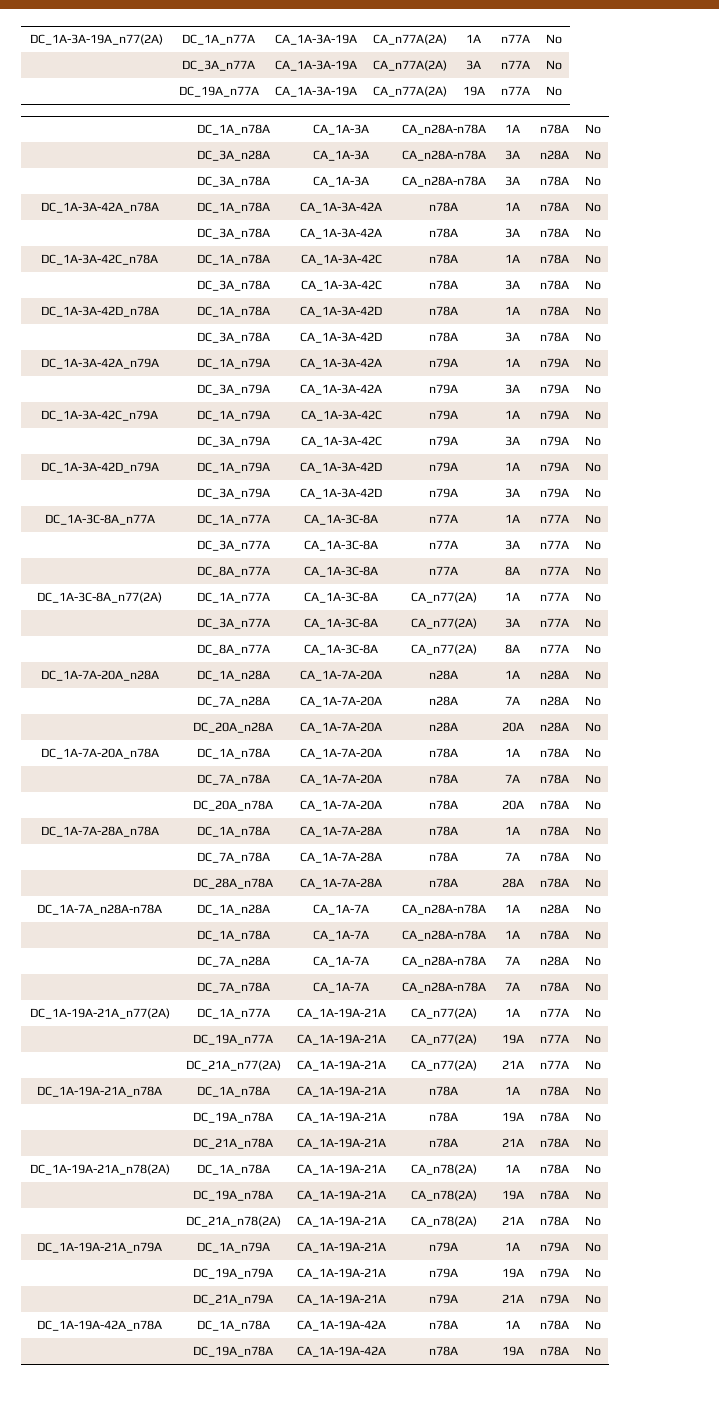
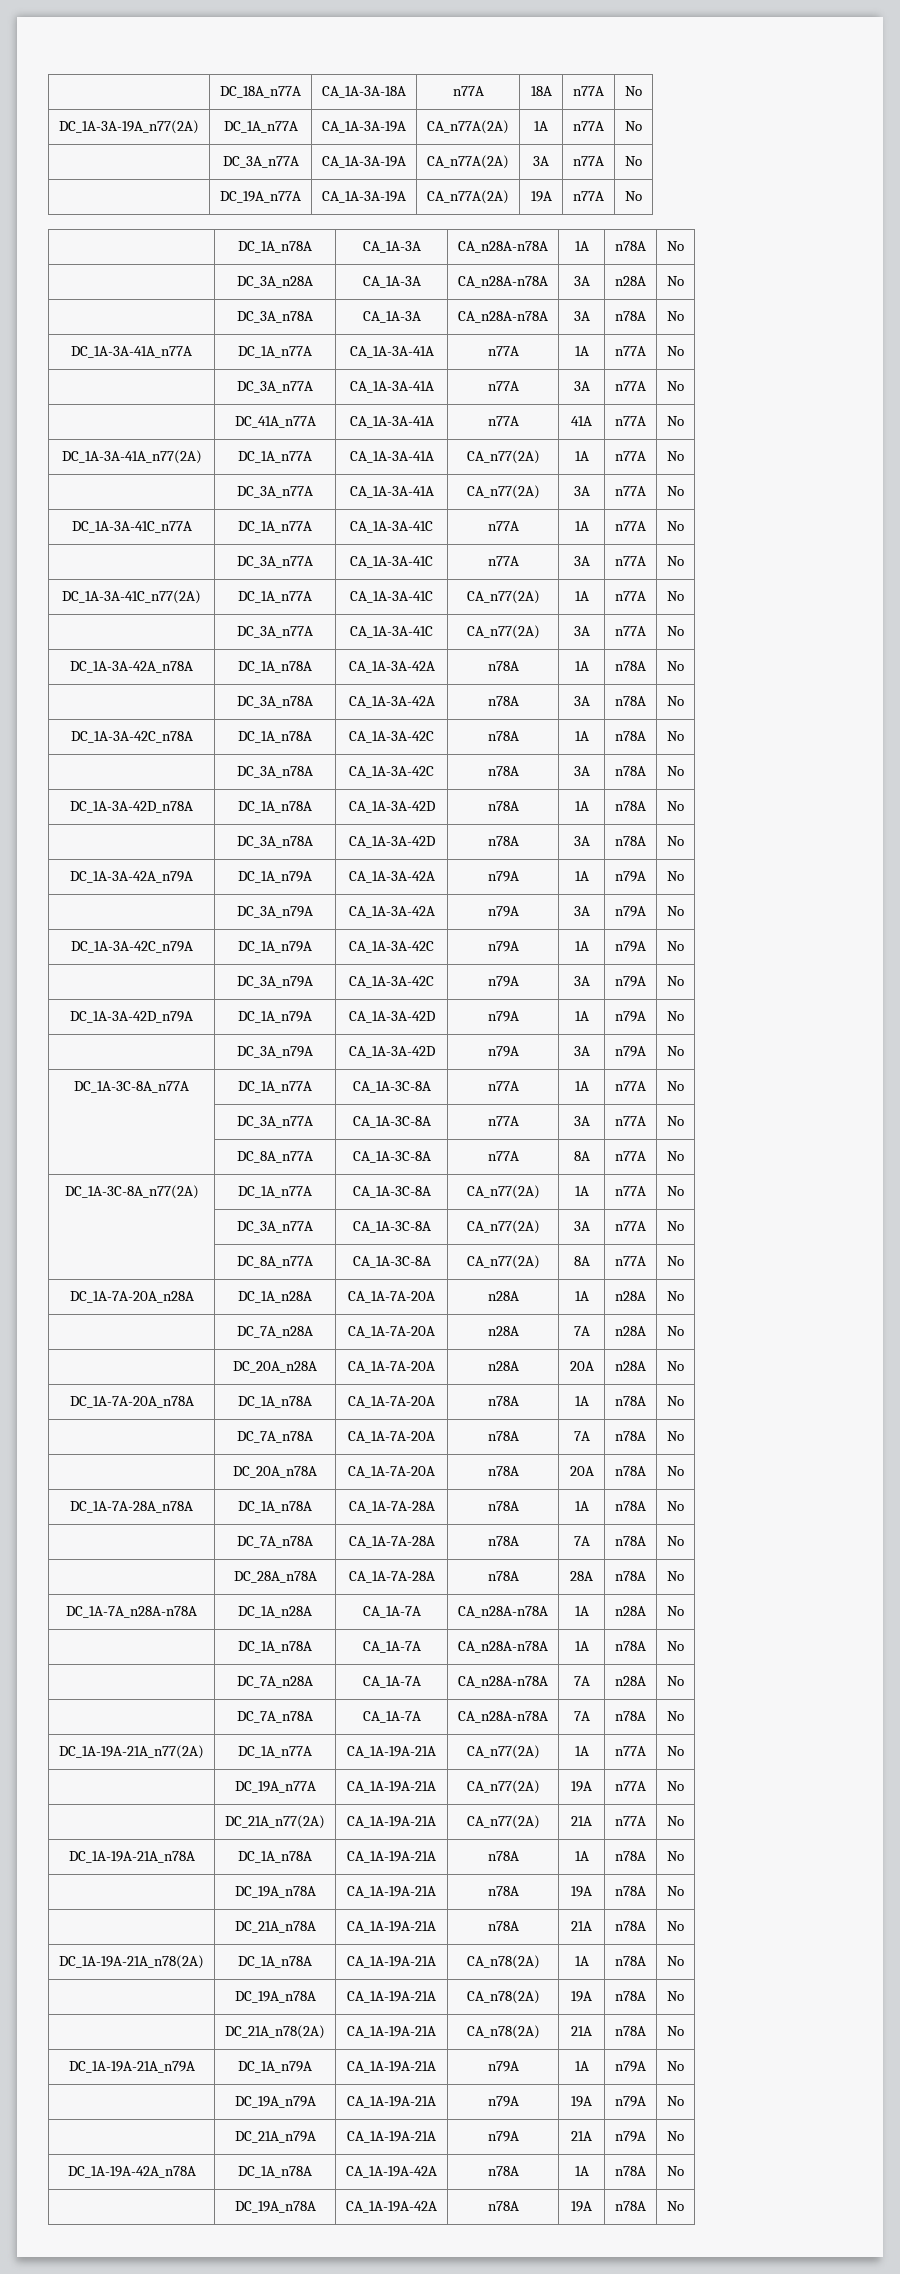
+ | DC_18A_n77A | CA_1A-3A-18A | n77A | 18A | n77A | No
+ DC_1A-3A-41A_n77A | DC_1A_n77A | CA_1A-3A-41A | n77A | 1A | n77A | No
+ | DC_3A_n77A | CA_1A-3A-41A | n77A | 3A | n77A | No
+ | DC_41A_n77A | CA_1A-3A-41A | n77A | 41A | n77A | No
+ DC_1A-3A-41A_n77(2A) | DC_1A_n77A | CA_1A-3A-41A | CA_n77(2A) | 1A | n77A | No
+ | DC_3A_n77A | CA_1A-3A-41A | CA_n77(2A) | 3A | n77A | No
+ DC_1A-3A-41C_n77A | DC_1A_n77A | CA_1A-3A-41C | n77A | 1A | n77A | No
+ | DC_3A_n77A | CA_1A-3A-41C | n77A | 3A | n77A | No
+ DC_1A-3A-41C_n77(2A) | DC_1A_n77A | CA_1A-3A-41C | CA_n77(2A) | 1A | n77A | No
+ | DC_3A_n77A | CA_1A-3A-41C | CA_n77(2A) | 3A | n77A | No

